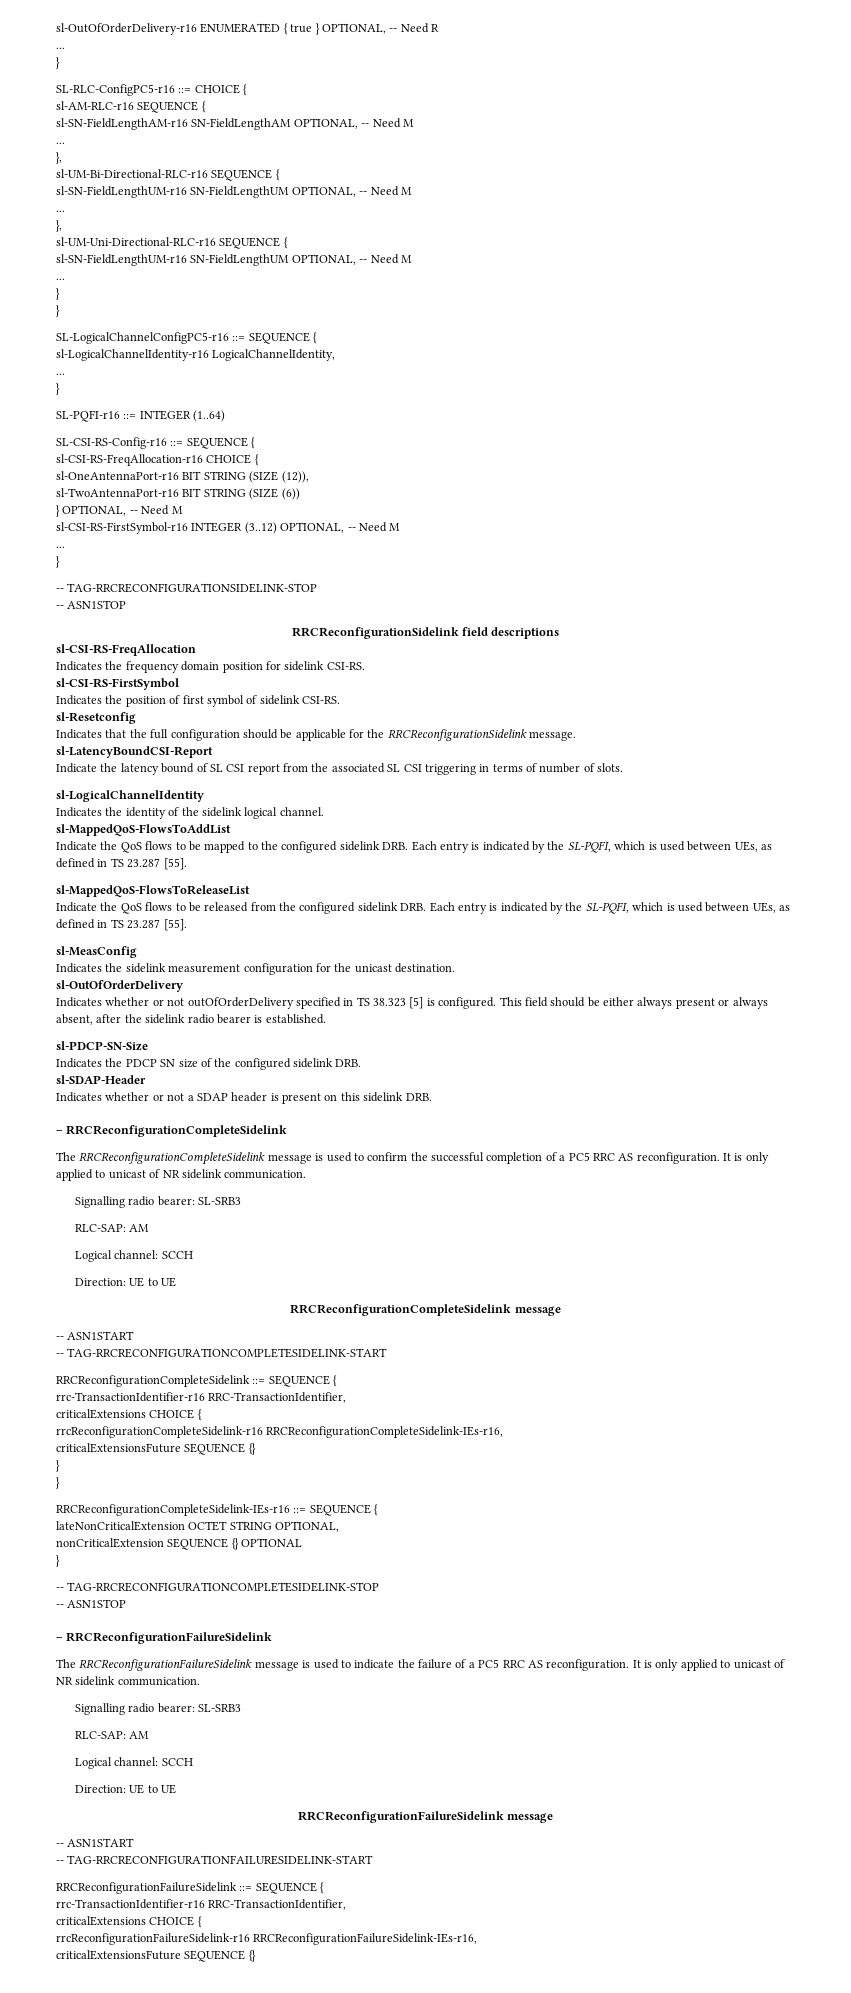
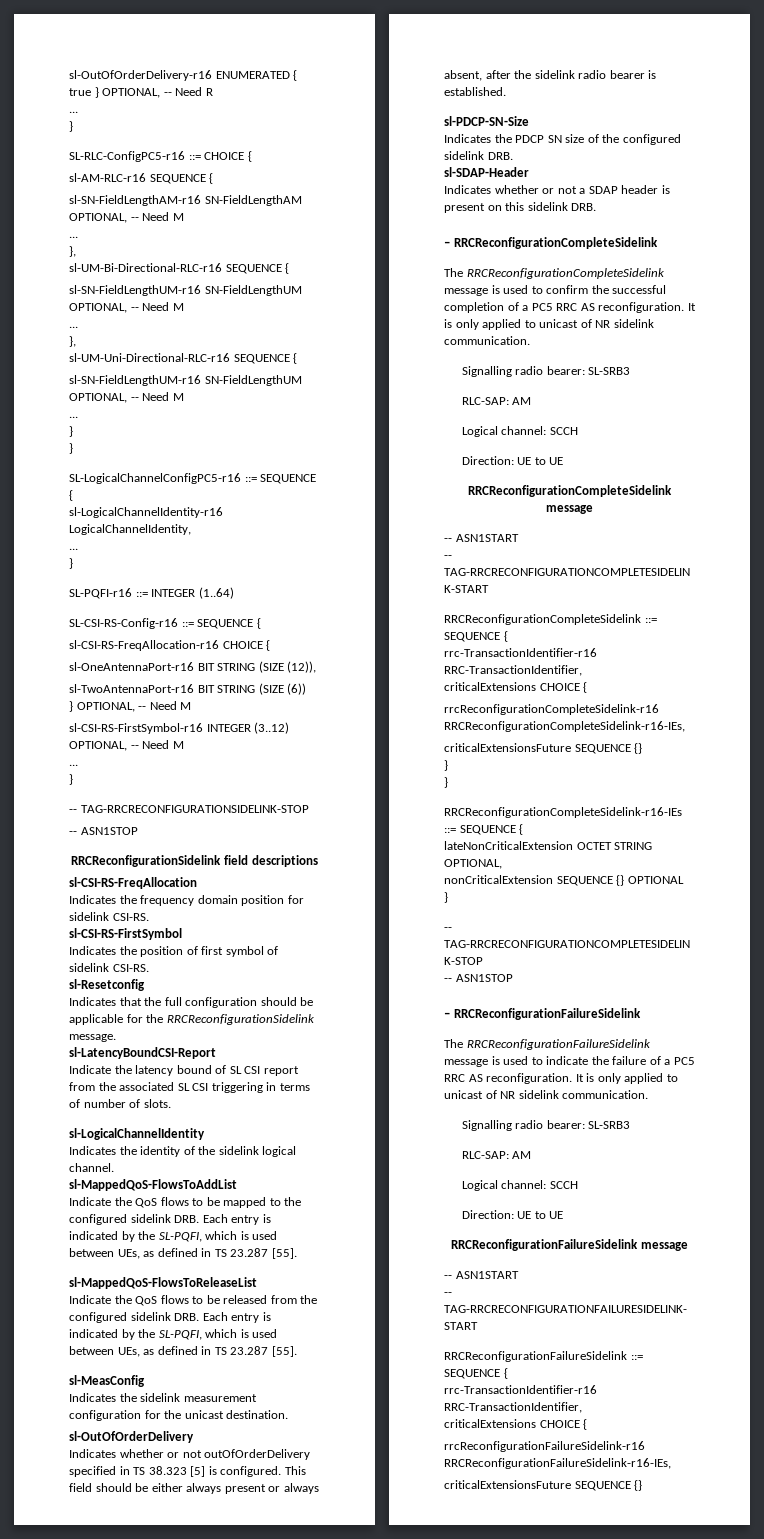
- rrcReconfigurationCompleteSidelink-r16 RRCReconfigurationCompleteSidelink-IEs-r16,
+ rrcReconfigurationCompleteSidelink-r16 RRCReconfigurationCompleteSidelink-r16-IEs,
- RRCReconfigurationCompleteSidelink-IEs-r16 ::= SEQUENCE {
+ RRCReconfigurationCompleteSidelink-r16-IEs ::= SEQUENCE {
- rrcReconfigurationFailureSidelink-r16 RRCReconfigurationFailureSidelink-IEs-r16,
+ rrcReconfigurationFailureSidelink-r16 RRCReconfigurationFailureSidelink-r16-IEs,

